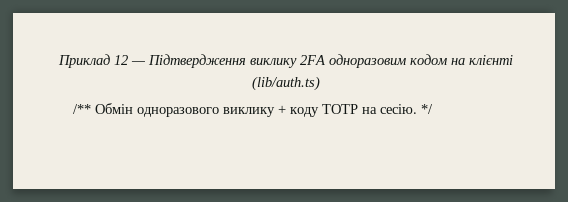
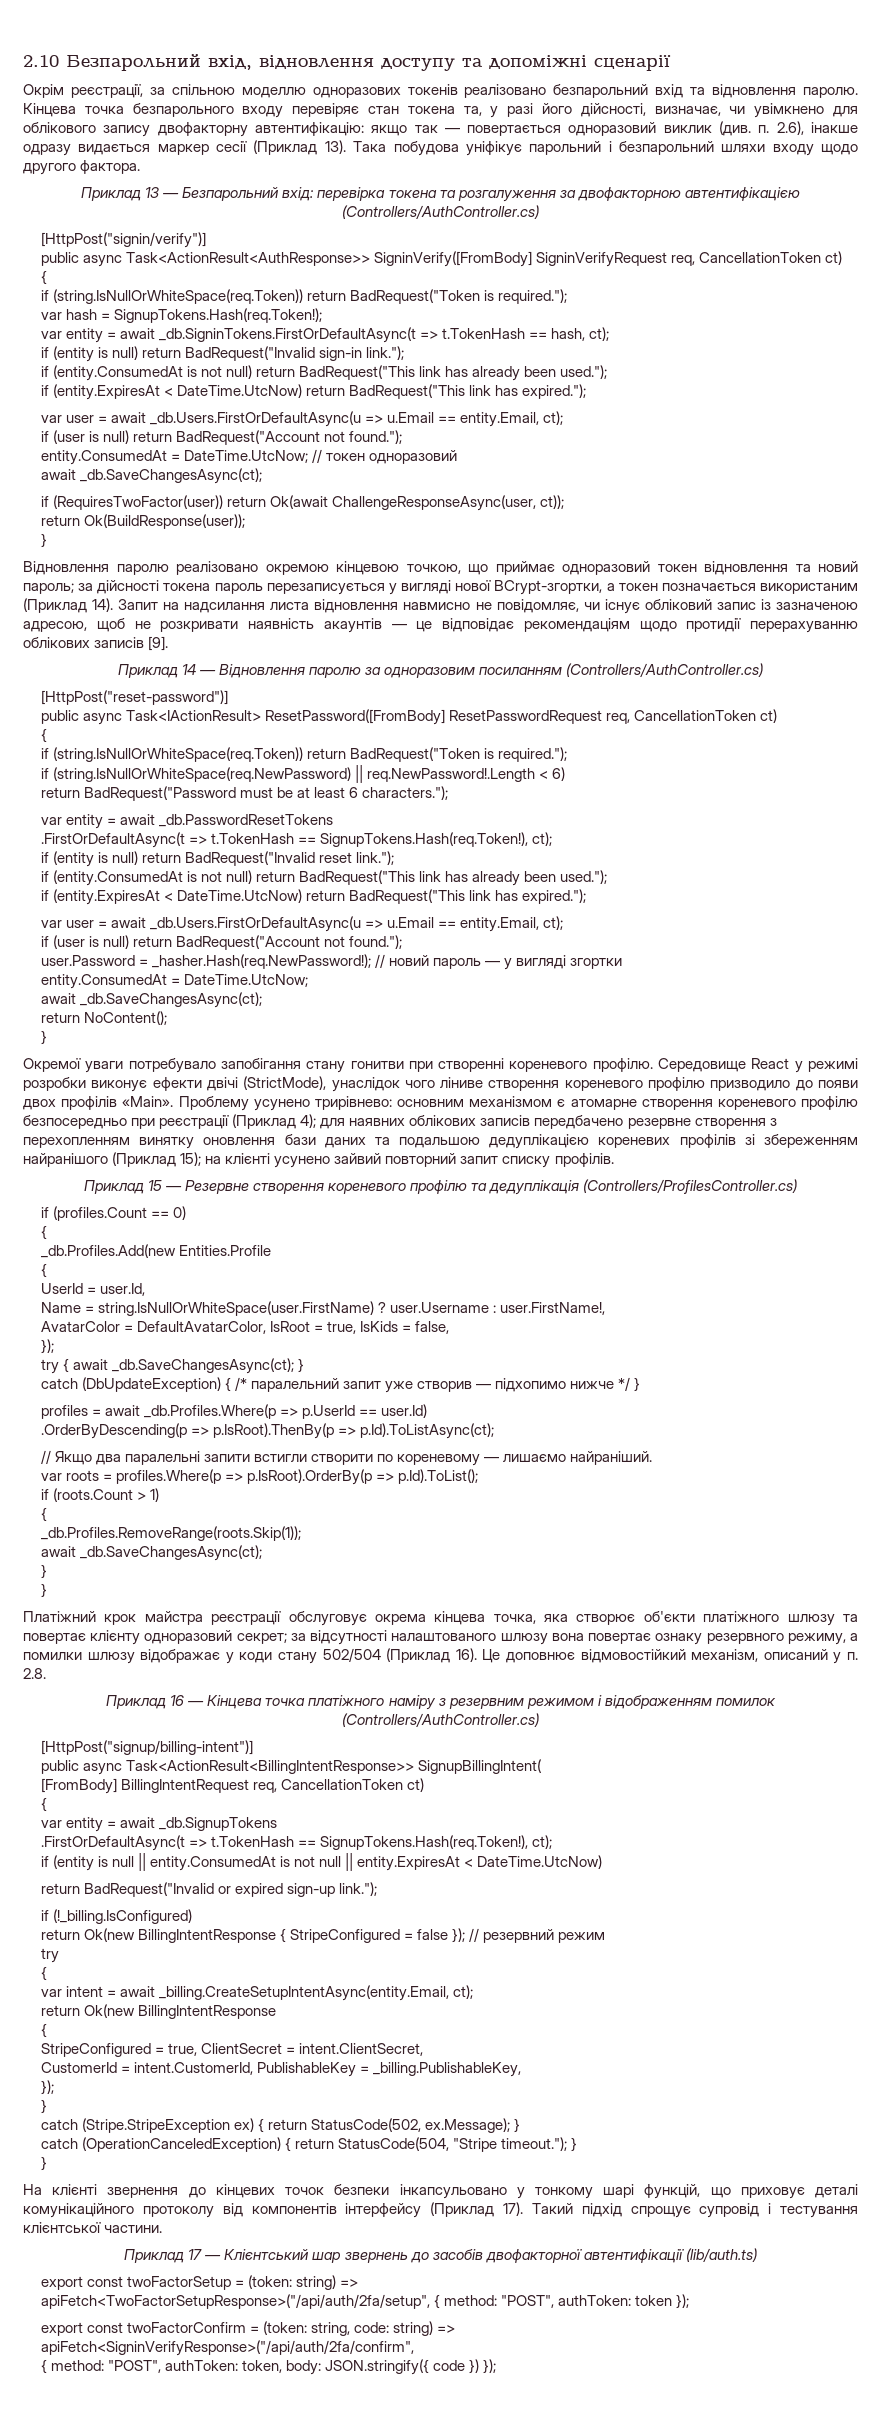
- Приклад 12 — Підтвердження виклику 2FA одноразовим кодом на клієнті (lib/auth.ts)
- /** Обмін одноразового виклику + коду TOTP на сесію. */
+ 2.10 Безпарольний вхід, відновлення доступу та допоміжні сценарії
+ Окрім реєстрації, за спільною моделлю одноразових токенів реалізовано безпарольний вхід та відновлення паролю. Кінцева точка безпарольного входу перевіряє стан токена та, у разі його дійсності, визначає, чи увімкнено для облікового запису двофакторну автентифікацію: якщо так — повертається одноразовий виклик (див. п. 2.6), інакше одразу видається маркер сесії (Приклад 13). Така побудова уніфікує парольний і безпарольний шляхи входу щодо другого фактора.
+ Приклад 13 — Безпарольний вхід: перевірка токена та розгалуження за двофакторною автентифікацією (Controllers/AuthController.cs)
+ [HttpPost("signin/verify")]
+ public async Task<ActionResult<AuthResponse>> SigninVerify([FromBody] SigninVerifyRequest req, CancellationToken ct)
+ {
+ if (string.IsNullOrWhiteSpace(req.Token)) return BadRequest("Token is required.");
+ var hash = SignupTokens.Hash(req.Token!);
+ var entity = await _db.SigninTokens.FirstOrDefaultAsync(t => t.TokenHash == hash, ct);
+ if (entity is null) return BadRequest("Invalid sign-in link.");
+ if (entity.ConsumedAt is not null) return BadRequest("This link has already been used.");
+ if (entity.ExpiresAt < DateTime.UtcNow) return BadRequest("This link has expired.");
+ var user = await _db.Users.FirstOrDefaultAsync(u => u.Email == entity.Email, ct);
+ if (user is null) return BadRequest("Account not found.");
+ entity.ConsumedAt = DateTime.UtcNow; // токен одноразовий
+ await _db.SaveChangesAsync(ct);
+ if (RequiresTwoFactor(user)) return Ok(await ChallengeResponseAsync(user, ct));
+ return Ok(BuildResponse(user));
+ }
+ Відновлення паролю реалізовано окремою кінцевою точкою, що приймає одноразовий токен відновлення та новий пароль; за дійсності токена пароль перезаписується у вигляді нової BCrypt-згортки, а токен позначається використаним (Приклад 14). Запит на надсилання листа відновлення навмисно не повідомляє, чи існує обліковий запис із зазначеною адресою, щоб не розкривати наявність акаунтів — це відповідає рекомендаціям щодо протидії перерахуванню облікових записів [9].
+ Приклад 14 — Відновлення паролю за одноразовим посиланням (Controllers/AuthController.cs)
+ [HttpPost("reset-password")]
+ public async Task<IActionResult> ResetPassword([FromBody] ResetPasswordRequest req, CancellationToken ct)
+ {
+ if (string.IsNullOrWhiteSpace(req.Token)) return BadRequest("Token is required.");
+ if (string.IsNullOrWhiteSpace(req.NewPassword) || req.NewPassword!.Length < 6)
+ return BadRequest("Password must be at least 6 characters.");
+ var entity = await _db.PasswordResetTokens
+ .FirstOrDefaultAsync(t => t.TokenHash == SignupTokens.Hash(req.Token!), ct);
+ if (entity is null) return BadRequest("Invalid reset link.");
+ if (entity.ConsumedAt is not null) return BadRequest("This link has already been used.");
+ if (entity.ExpiresAt < DateTime.UtcNow) return BadRequest("This link has expired.");
+ var user = await _db.Users.FirstOrDefaultAsync(u => u.Email == entity.Email, ct);
+ if (user is null) return BadRequest("Account not found.");
+ user.Password = _hasher.Hash(req.NewPassword!); // новий пароль — у вигляді згортки
+ entity.ConsumedAt = DateTime.UtcNow;
+ await _db.SaveChangesAsync(ct);
+ return NoContent();
+ }
+ Окремої уваги потребувало запобігання стану гонитви при створенні кореневого профілю. Середовище React у режимі розробки виконує ефекти двічі (StrictMode), унаслідок чого ліниве створення кореневого профілю призводило до появи двох профілів «Main». Проблему усунено трирівнево: основним механізмом є атомарне створення кореневого профілю безпосередньо при реєстрації (Приклад 4); для наявних облікових записів передбачено резервне створення з перехопленням винятку оновлення бази даних та подальшою дедуплікацією кореневих профілів зі збереженням найранішого (Приклад 15); на клієнті усунено зайвий повторний запит списку профілів.
+ Приклад 15 — Резервне створення кореневого профілю та дедуплікація (Controllers/ProfilesController.cs)
+ if (profiles.Count == 0)
+ {
+ _db.Profiles.Add(new Entities.Profile
+ {
+ UserId = user.Id,
+ Name = string.IsNullOrWhiteSpace(user.FirstName) ? user.Username : user.FirstName!,
+ AvatarColor = DefaultAvatarColor, IsRoot = true, IsKids = false,
+ });
+ try { await _db.SaveChangesAsync(ct); }
+ catch (DbUpdateException) { /* паралельний запит уже створив — підхопимо нижче */ }
+ profiles = await _db.Profiles.Where(p => p.UserId == user.Id)
+ .OrderByDescending(p => p.IsRoot).ThenBy(p => p.Id).ToListAsync(ct);
+ // Якщо два паралельні запити встигли створити по кореневому — лишаємо найраніший.
+ var roots = profiles.Where(p => p.IsRoot).OrderBy(p => p.Id).ToList();
+ if (roots.Count > 1)
+ {
+ _db.Profiles.RemoveRange(roots.Skip(1));
+ await _db.SaveChangesAsync(ct);
+ }
+ }
+ Платіжний крок майстра реєстрації обслуговує окрема кінцева точка, яка створює об'єкти платіжного шлюзу та повертає клієнту одноразовий секрет; за відсутності налаштованого шлюзу вона повертає ознаку резервного режиму, а помилки шлюзу відображає у коди стану 502/504 (Приклад 16). Це доповнює відмовостійкий механізм, описаний у п. 2.8.
+ Приклад 16 — Кінцева точка платіжного наміру з резервним режимом і відображенням помилок (Controllers/AuthController.cs)
+ [HttpPost("signup/billing-intent")]
+ public async Task<ActionResult<BillingIntentResponse>> SignupBillingIntent(
+ [FromBody] BillingIntentRequest req, CancellationToken ct)
+ {
+ var entity = await _db.SignupTokens
+ .FirstOrDefaultAsync(t => t.TokenHash == SignupTokens.Hash(req.Token!), ct);
+ if (entity is null || entity.ConsumedAt is not null || entity.ExpiresAt < DateTime.UtcNow)
+ return BadRequest("Invalid or expired sign-up link.");
+ if (!_billing.IsConfigured)
+ return Ok(new BillingIntentResponse { StripeConfigured = false }); // резервний режим
+ try
+ {
+ var intent = await _billing.CreateSetupIntentAsync(entity.Email, ct);
+ return Ok(new BillingIntentResponse
+ {
+ StripeConfigured = true, ClientSecret = intent.ClientSecret,
+ CustomerId = intent.CustomerId, PublishableKey = _billing.PublishableKey,
+ });
+ }
+ catch (Stripe.StripeException ex) { return StatusCode(502, ex.Message); }
+ catch (OperationCanceledException) { return StatusCode(504, "Stripe timeout."); }
+ }
+ На клієнті звернення до кінцевих точок безпеки інкапсульовано у тонкому шарі функцій, що приховує деталі комунікаційного протоколу від компонентів інтерфейсу (Приклад 17). Такий підхід спрощує супровід і тестування клієнтської частини.
+ Приклад 17 — Клієнтський шар звернень до засобів двофакторної автентифікації (lib/auth.ts)
+ export const twoFactorSetup = (token: string) =>
+ apiFetch<TwoFactorSetupResponse>("/api/auth/2fa/setup", { method: "POST", authToken: token });
+ export const twoFactorConfirm = (token: string, code: string) =>
+ apiFetch<SigninVerifyResponse>("/api/auth/2fa/confirm",
+ { method: "POST", authToken: token, body: JSON.stringify({ code }) });

